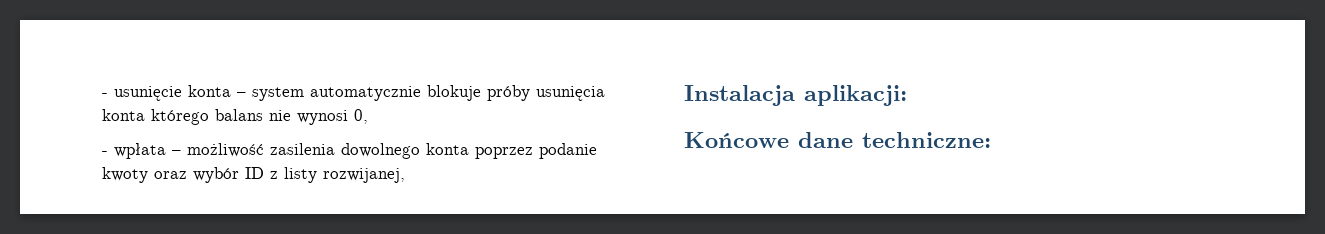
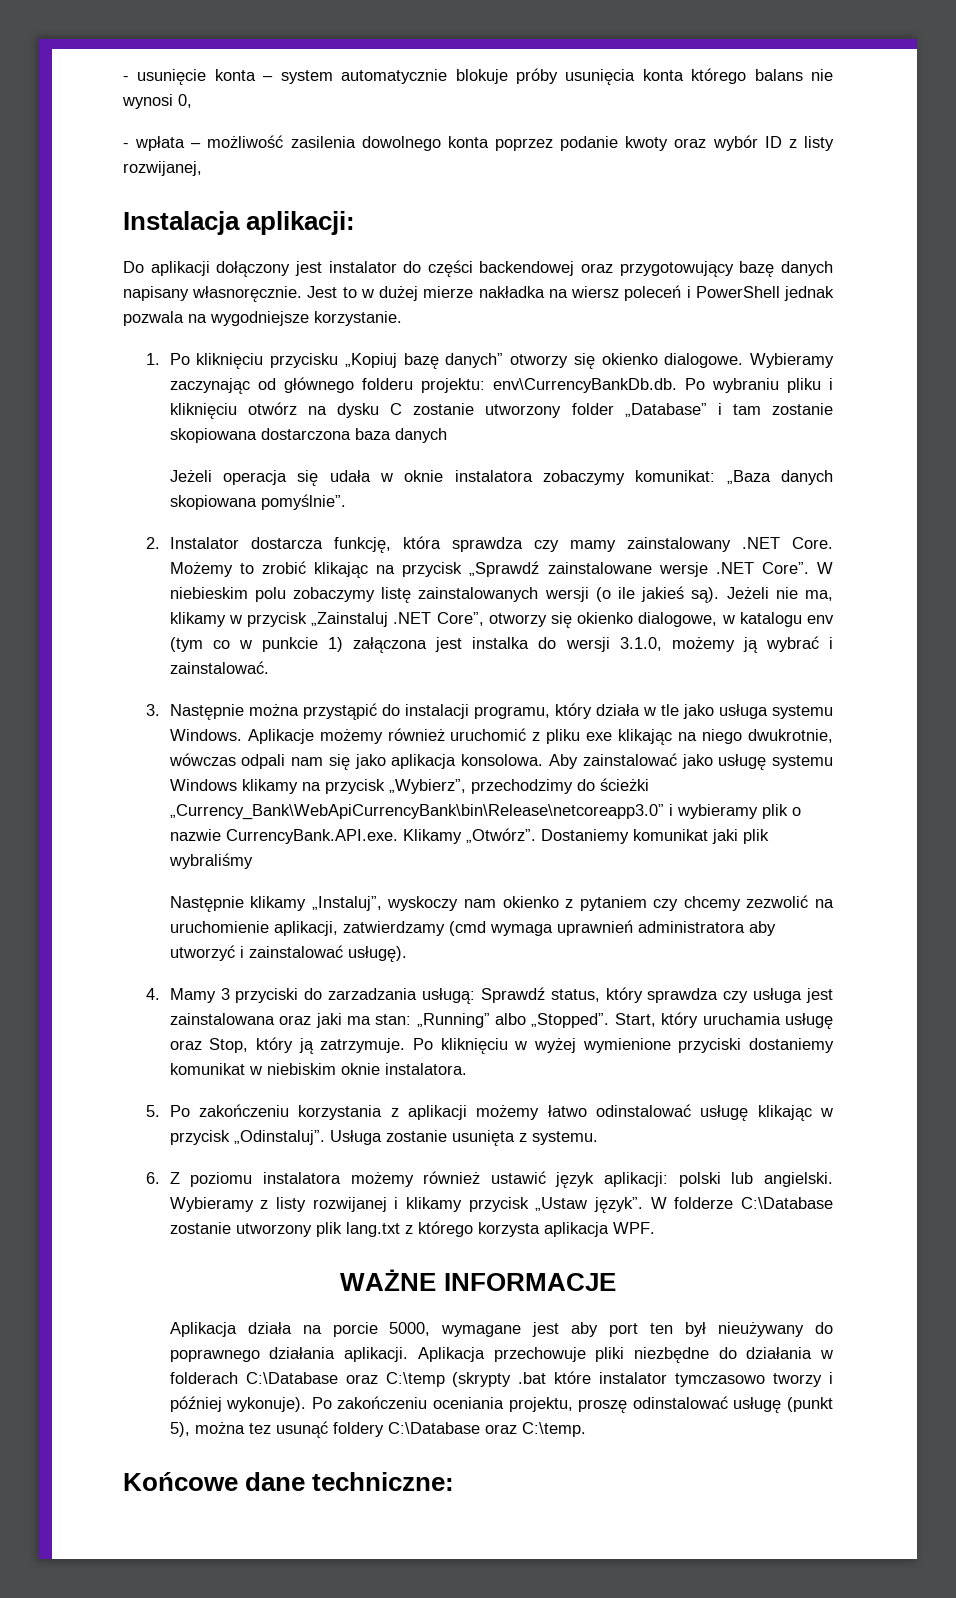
+ Do aplikacji dołączony jest instalator do części backendowej oraz przygotowujący bazę danych napisany własnoręcznie. Jest to w dużej mierze nakładka na wiersz poleceń i PowerShell jednak pozwala na wygodniejsze korzystanie.
+ 1. Po kliknięciu przycisku „Kopiuj bazę danych” otworzy się okienko dialogowe. Wybieramy zaczynając od głównego folderu projektu: env\CurrencyBankDb.db. Po wybraniu pliku i kliknięciu otwórz na dysku C zostanie utworzony folder „Database” i tam zostanie skopiowana dostarczona baza danych
+ Jeżeli operacja się udała w oknie instalatora zobaczymy komunikat: „Baza danych skopiowana pomyślnie”.
+ 2. Instalator dostarcza funkcję, która sprawdza czy mamy zainstalowany .NET Core. Możemy to zrobić klikając na przycisk „Sprawdź zainstalowane wersje .NET Core”. W niebieskim polu zobaczymy listę zainstalowanych wersji (o ile jakieś są). Jeżeli nie ma, klikamy w przycisk „Zainstaluj .NET Core”, otworzy się okienko dialogowe, w katalogu env (tym co w punkcie 1) załączona jest instalka do wersji 3.1.0, możemy ją wybrać i zainstalować.
+ 3. Następnie można przystąpić do instalacji programu, który działa w tle jako usługa systemu Windows. Aplikacje możemy również uruchomić z pliku exe klikając na niego dwukrotnie, wówczas odpali nam się jako aplikacja konsolowa. Aby zainstalować jako usługę systemu Windows klikamy na przycisk „Wybierz”, przechodzimy do ścieżki „Currency_Bank\WebApiCurrencyBank\bin\Release\netcoreapp3.0” i wybieramy plik o nazwie CurrencyBank.API.exe. Klikamy „Otwórz”. Dostaniemy komunikat jaki plik wybraliśmy
+ Następnie klikamy „Instaluj”, wyskoczy nam okienko z pytaniem czy chcemy zezwolić na uruchomienie aplikacji, zatwierdzamy (cmd wymaga uprawnień administratora aby utworzyć i zainstalować usługę).
+ 4. Mamy 3 przyciski do zarzadzania usługą: Sprawdź status, który sprawdza czy usługa jest zainstalowana oraz jaki ma stan: „Running” albo „Stopped”. Start, który uruchamia usługę oraz Stop, który ją zatrzymuje. Po kliknięciu w wyżej wymienione przyciski dostaniemy komunikat w niebiskim oknie instalatora.
+ 5. Po zakończeniu korzystania z aplikacji możemy łatwo odinstalować usługę klikając w przycisk „Odinstaluj”. Usługa zostanie usunięta z systemu.
+ 6. Z poziomu instalatora możemy również ustawić język aplikacji: polski lub angielski. Wybieramy z listy rozwijanej i klikamy przycisk „Ustaw język”. W folderze C:\Database zostanie utworzony plik lang.txt z którego korzysta aplikacja WPF.
+ WAŻNE INFORMACJE
+ Aplikacja działa na porcie 5000, wymagane jest aby port ten był nieużywany do poprawnego działania aplikacji. Aplikacja przechowuje pliki niezbędne do działania w folderach C:\Database oraz C:\temp (skrypty .bat które instalator tymczasowo tworzy i później wykonuje). Po zakończeniu oceniania projektu, proszę odinstalować usługę (punkt 5), można tez usunąć foldery C:\Database oraz C:\temp.

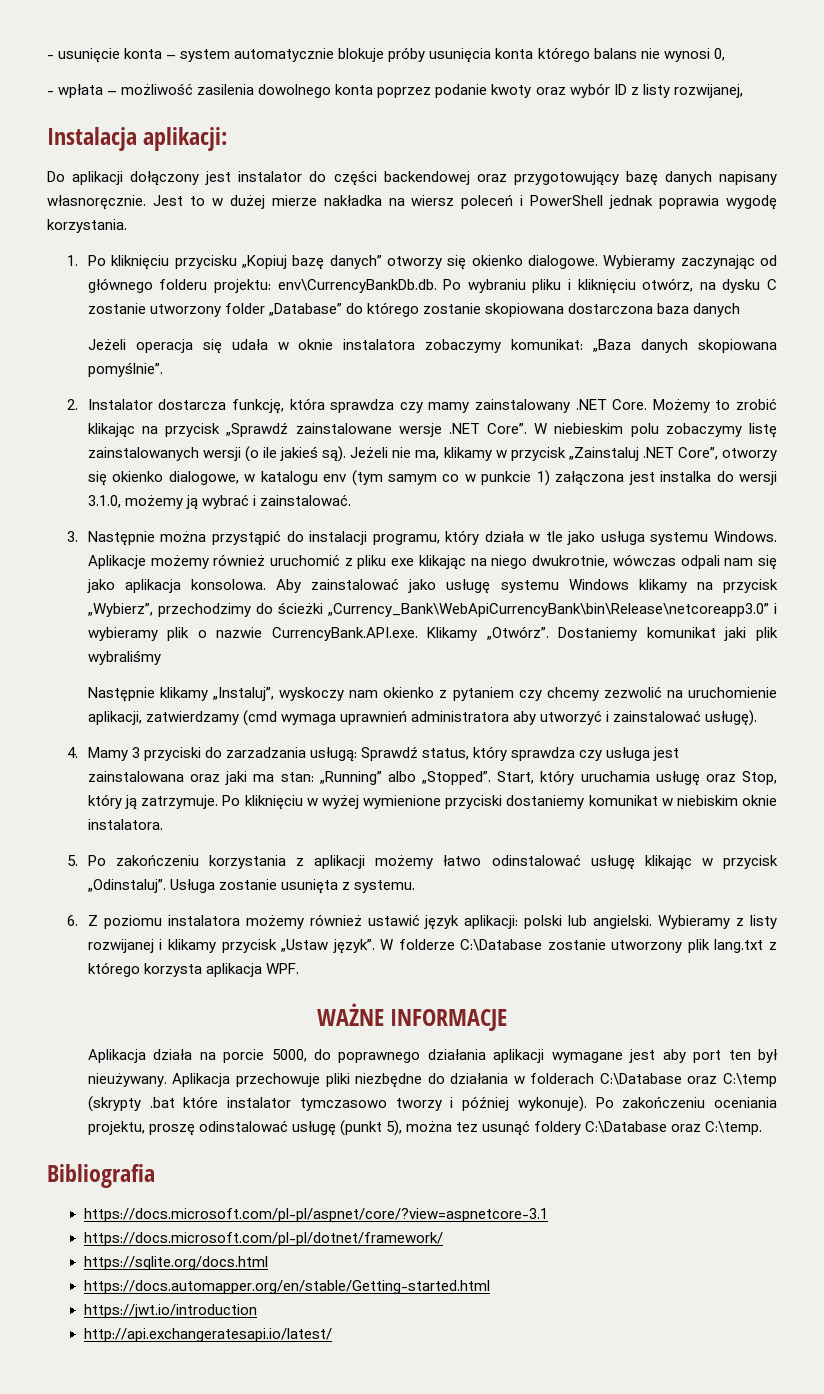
- Jest to w dużej mierze nakładka na wiersz poleceń i PowerShell jednak pozwala na wygodniejsze korzystanie.
+ Jest to w dużej mierze nakładka na wiersz poleceń i PowerShell jednak poprawia wygodę korzystania.
- Wybieramy zaczynając od głównego folderu projektu: env\CurrencyBankDb.db. Po wybraniu pliku i kliknięciu otwórz na dysku C zostanie utworzony folder „Database” i tam zostanie skopiowana dostarczona baza danych
+ Wybieramy zaczynając od głównego folderu projektu: env\CurrencyBankDb.db. Po wybraniu pliku i kliknięciu otwórz, na dysku C zostanie utworzony folder „Database” do którego zostanie skopiowana dostarczona baza danych
- Jeżeli nie ma, klikamy w przycisk „Zainstaluj .NET Core”, otworzy się okienko dialogowe, w katalogu env (tym co w punkcie 1) załączona jest instalka do wersji 3.1.0, możemy ją wybrać i zainstalować.
+ Jeżeli nie ma, klikamy w przycisk „Zainstaluj .NET Core”, otworzy się okienko dialogowe, w katalogu env (tym samym co w punkcie 1) załączona jest instalka do wersji 3.1.0, możemy ją wybrać i zainstalować.
- Aplikacja działa na porcie 5000, wymagane jest aby port ten był nieużywany do poprawnego działania aplikacji.
+ Aplikacja działa na porcie 5000, do poprawnego działania aplikacji wymagane jest aby port ten był nieużywany.
- Końcowe dane techniczne:
+ Bibliografia
+ https://docs.microsoft.com/pl-pl/aspnet/core/?view=aspnetcore-3.1
+ https://docs.microsoft.com/pl-pl/dotnet/framework/
+ https://sqlite.org/docs.html
+ https://docs.automapper.org/en/stable/Getting-started.html
+ https://jwt.io/introduction
+ http://api.exchangeratesapi.io/latest/

